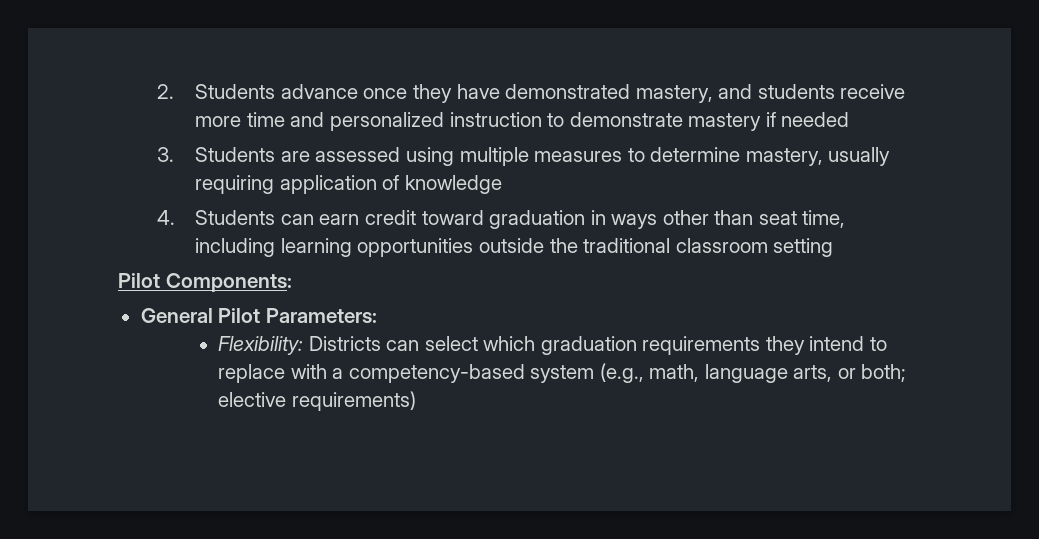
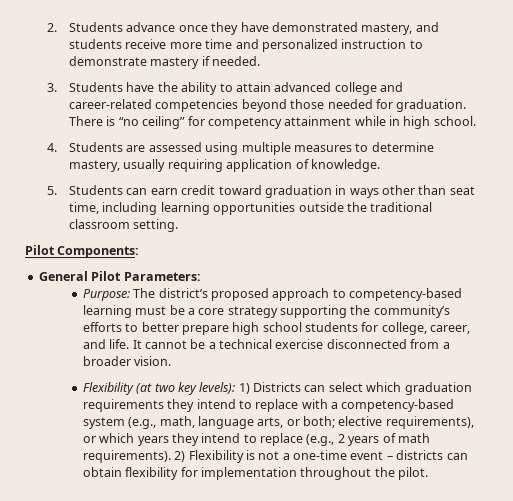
- 2. Students advance once they have demonstrated mastery, and students receive more time and personalized instruction to demonstrate mastery if needed
- 3. Students are assessed using multiple measures to determine mastery, usually requiring application of knowledge
- 4. Students can earn credit toward graduation in ways other than seat time, including learning opportunities outside the traditional classroom setting
+ 2. Students advance once they have demonstrated mastery, and students receive more time and personalized instruction to demonstrate mastery if needed.
+ 3. Students have the ability to attain advanced college and career-related competencies beyond those needed for graduation. There is “no ceiling” for competency attainment while in high school.
+ 4. Students are assessed using multiple measures to determine mastery, usually requiring application of knowledge.
+ 5. Students can earn credit toward graduation in ways other than seat time, including learning opportunities outside the traditional classroom setting.
- Flexibility: Districts can select which graduation requirements they intend to replace with a competency-based system (e.g., math, language arts, or both; elective requirements)
+ Purpose: The district’s proposed approach to competency-based learning must be a core strategy supporting the community’s efforts to better prepare high school students for college, career, and life. It cannot be a technical exercise disconnected from a broader vision.
+ Flexibility (at two key levels): 1) Districts can select which graduation requirements they intend to replace with a competency-based system (e.g., math, language arts, or both; elective requirements), or which years they intend to replace (e.g., 2 years of math requirements). 2) Flexibility is not a one-time event – districts can obtain flexibility for implementation throughout the pilot.

